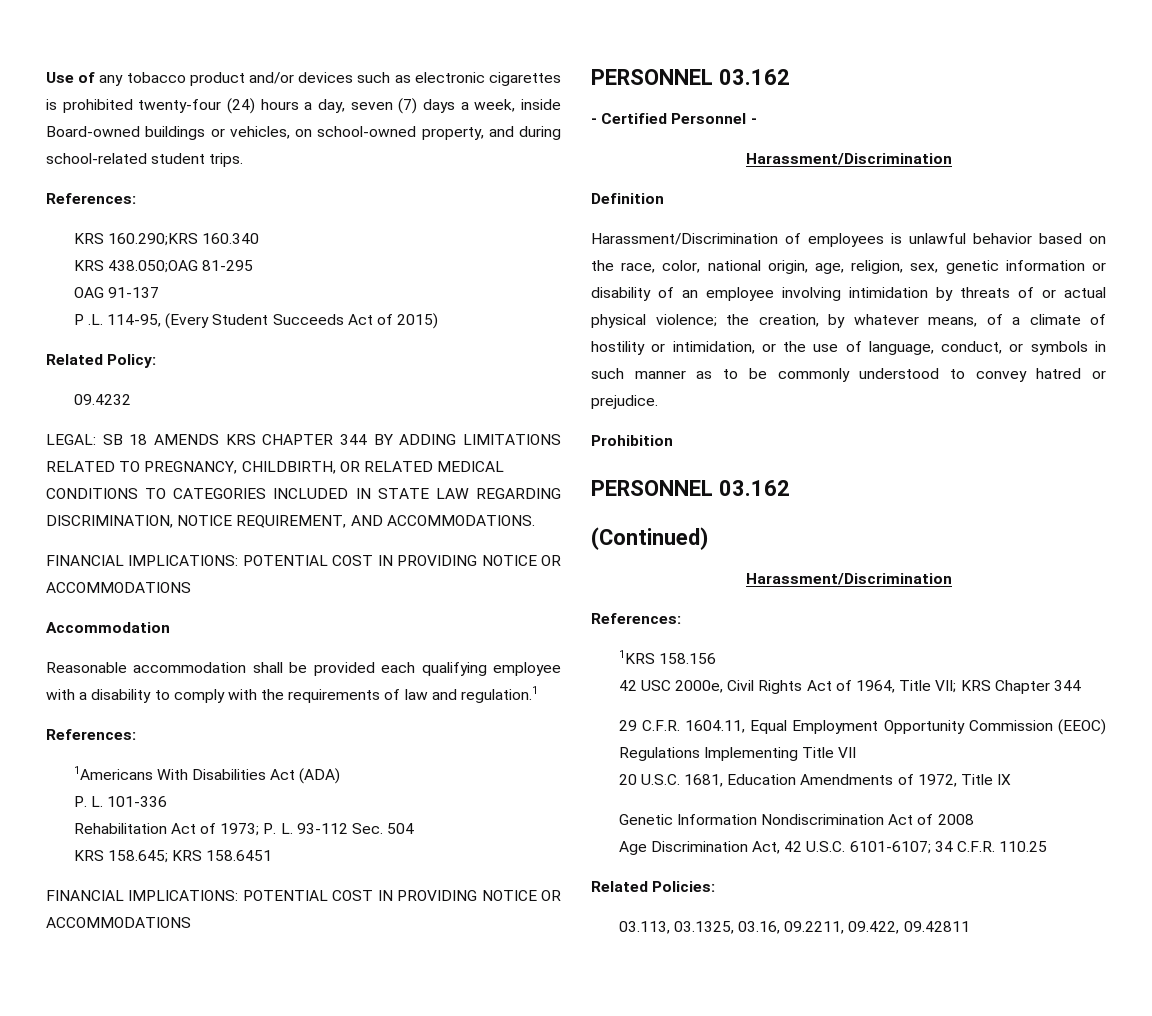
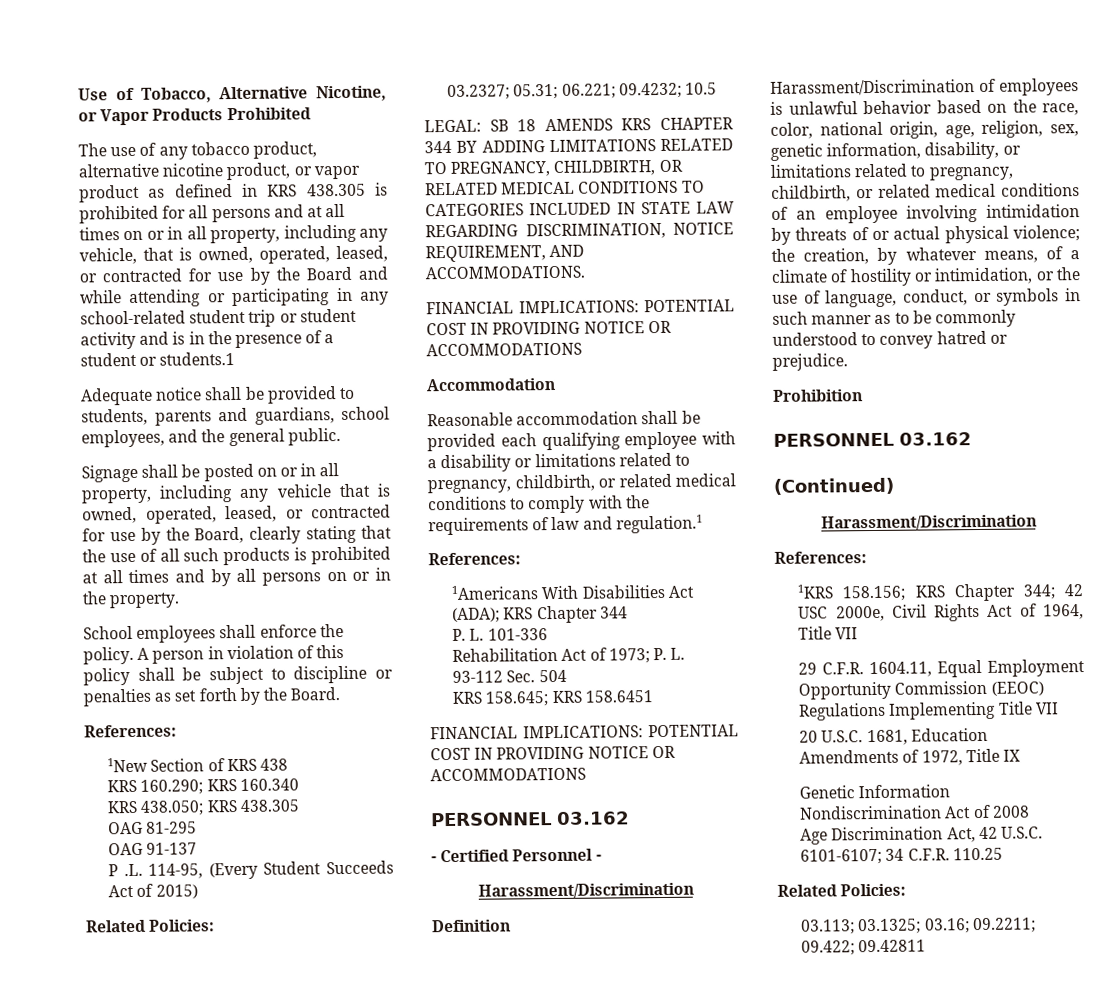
- Use of any tobacco product and/or devices such as electronic cigarettes is prohibited twenty-four (24) hours a day, seven (7) days a week, inside Board-owned buildings or vehicles, on school-owned property, and during school-related student trips.
+ Use of Tobacco, Alternative Nicotine, or Vapor Products Prohibited
+ The use of any tobacco product, alternative nicotine product, or vapor product as defined in KRS 438.305 is prohibited for all persons and at all times on or in all property, including any vehicle, that is owned, operated, leased, or contracted for use by the Board and while attending or participating in any school-related student trip or student activity and is in the presence of a student or students.1
+ Adequate notice shall be provided to students, parents and guardians, school employees, and the general public.
+ Signage shall be posted on or in all property, including any vehicle that is owned, operated, leased, or contracted for use by the Board, clearly stating that the use of all such products is prohibited at all times and by all persons on or in the property.
+ School employees shall enforce the policy. A person in violation of this policy shall be subject to discipline or penalties as set forth by the Board.
  References:
- KRS 160.290;KRS 160.340
- KRS 438.050;OAG 81-295
+ 1New Section of KRS 438
+ KRS 160.290; KRS 160.340
+ KRS 438.050; KRS 438.305
+ OAG 81-295
  P .L. 114-95, (Every Student Succeeds Act of 2015)
- Related Policy:
- 09.4232
+ Related Policies:
+ 03.2327; 05.31; 06.221; 09.4232; 10.5
- Reasonable accommodation shall be provided each qualifying employee with a disability to comply with the requirements of law and regulation.1
+ Reasonable accommodation shall be provided each qualifying employee with a disability or limitations related to pregnancy, childbirth, or related medical conditions to comply with the requirements of law and regulation.1
- 1Americans With Disabilities Act (ADA)
+ 1Americans With Disabilities Act (ADA); KRS Chapter 344
- Harassment/Discrimination of employees is unlawful behavior based on the race, color, national origin, age, religion, sex, genetic information or disability of an employee involving intimidation by threats of or actual physical violence;
+ Harassment/Discrimination of employees is unlawful behavior based on the race, color, national origin, age, religion, sex, genetic information, disability, or limitations related to pregnancy, childbirth, or related medical conditions of an employee involving intimidation by threats of or actual physical violence;
- 1KRS 158.156
- 42 USC 2000e, Civil Rights Act of 1964, Title VII; KRS Chapter 344
+ 1KRS 158.156; KRS Chapter 344; 42 USC 2000e, Civil Rights Act of 1964, Title VII
- 03.113, 03.1325, 03.16, 09.2211, 09.422, 09.42811
+ 03.113; 03.1325; 03.16; 09.2211; 09.422; 09.42811

